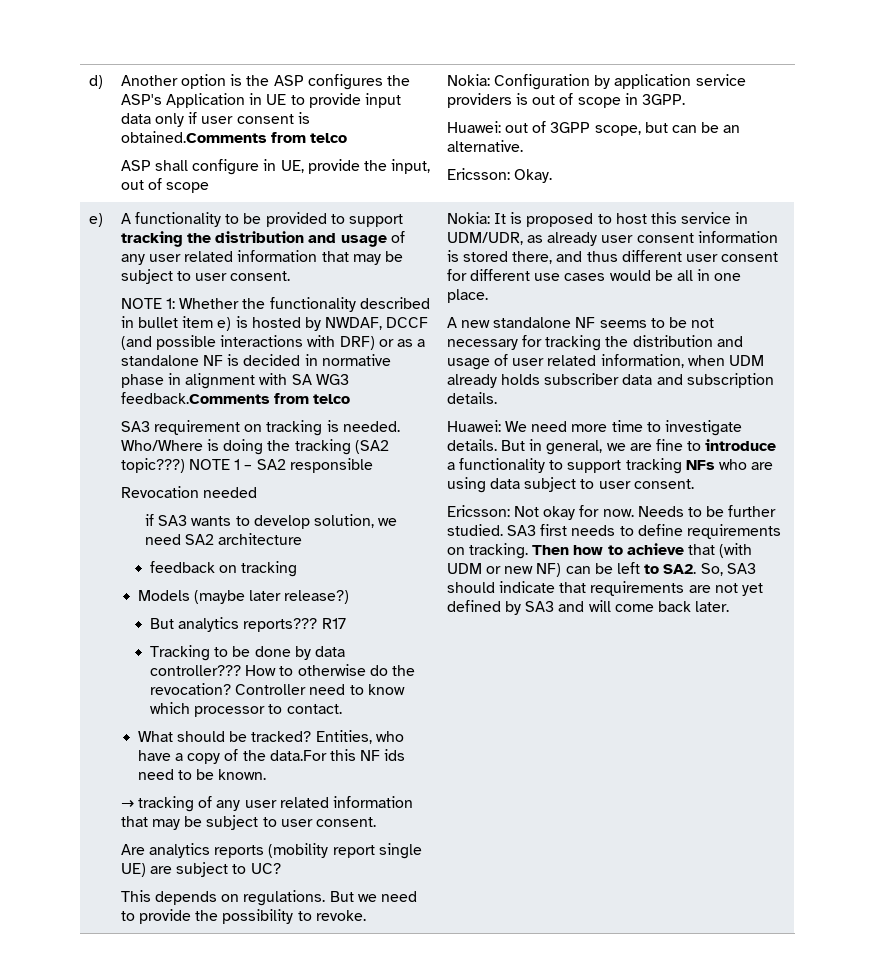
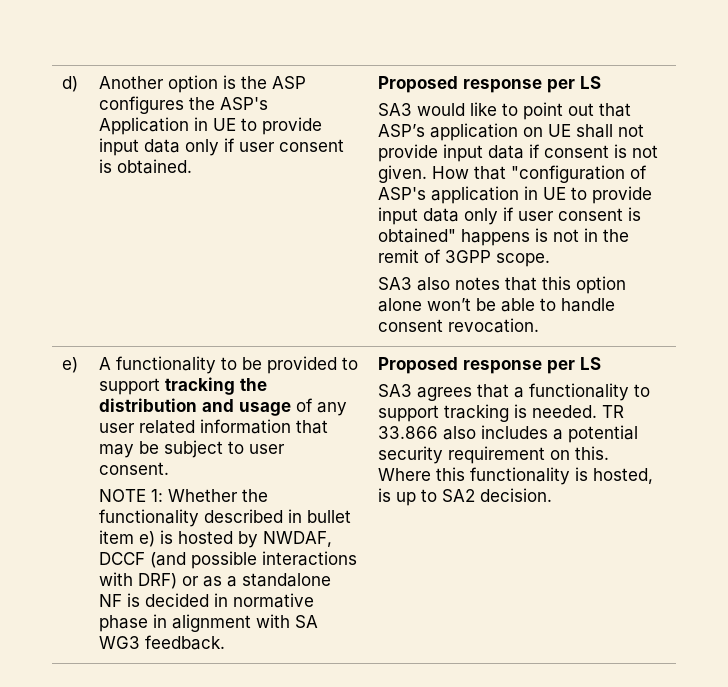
- Another option is the ASP configures the ASP's Application in UE to provide input data only if user consent is obtained.Comments from telco
- ASP shall configure in UE, provide the input, out of scope | Nokia: Configuration by application service providers is out of scope in 3GPP.
- Huawei: out of 3GPP scope, but can be an alternative.
- Ericsson: Okay.
+ Another option is the ASP configures the ASP's Application in UE to provide input data only if user consent is obtained. | Proposed response per LS
+ SA3 would like to point out that ASP’s application on UE shall not provide input data if consent is not given. How that "configuration of ASP's application in UE to provide input data only if user consent is obtained" happens is not in the remit of 3GPP scope.
+ SA3 also notes that this option alone won’t be able to handle consent revocation.
- NOTE 1: Whether the functionality described in bullet item e) is hosted by NWDAF, DCCF (and possible interactions with DRF) or as a standalone NF is decided in normative phase in alignment with SA WG3 feedback.Comments from telco
- SA3 requirement on tracking is needed. Who/Where is doing the tracking (SA2 topic???) NOTE 1 – SA2 responsible
- Revocation needed
- if SA3 wants to develop solution, we need SA2 architecture
- feedback on tracking
- Models (maybe later release?)
- But analytics reports??? R17
- Tracking to be done by data controller??? How to otherwise do the revocation? Controller need to know which processor to contact.
- What should be tracked? Entities, who have a copy of the data.For this NF ids need to be known.
- → tracking of any user related information that may be subject to user consent.
- Are analytics reports (mobility report single UE) are subject to UC?
- This depends on regulations. But we need to provide the possibility to revoke. | Nokia: It is proposed to host this service in UDM/UDR, as already user consent information is stored there, and thus different user consent for different use cases would be all in one place.
- A new standalone NF seems to be not necessary for tracking the distribution and usage of user related information, when UDM already holds subscriber data and subscription details.
- Huawei: We need more time to investigate details. But in general, we are fine to introduce a functionality to support tracking NFs who are using data subject to user consent.
- Ericsson: Not okay for now. Needs to be further studied. SA3 first needs to define requirements on tracking. Then how to achieve that (with UDM or new NF) can be left to SA2. So, SA3 should indicate that requirements are not yet defined by SA3 and will come back later.
+ NOTE 1: Whether the functionality described in bullet item e) is hosted by NWDAF, DCCF (and possible interactions with DRF) or as a standalone NF is decided in normative phase in alignment with SA WG3 feedback. | Proposed response per LS
+ SA3 agrees that a functionality to support tracking is needed. TR 33.866 also includes a potential security requirement on this. Where this functionality is hosted, is up to SA2 decision.

